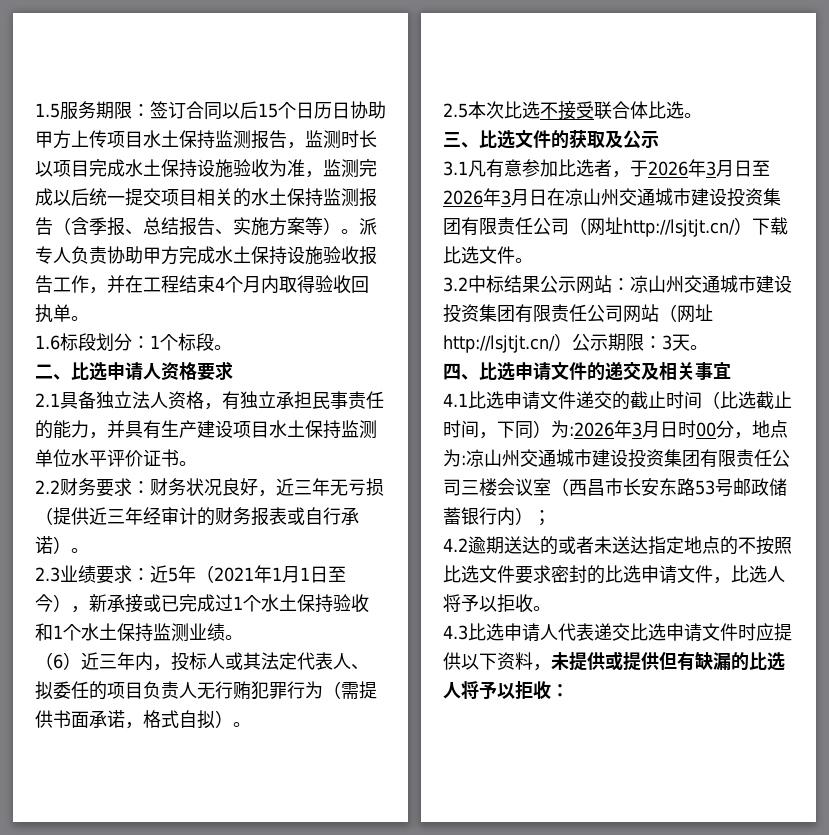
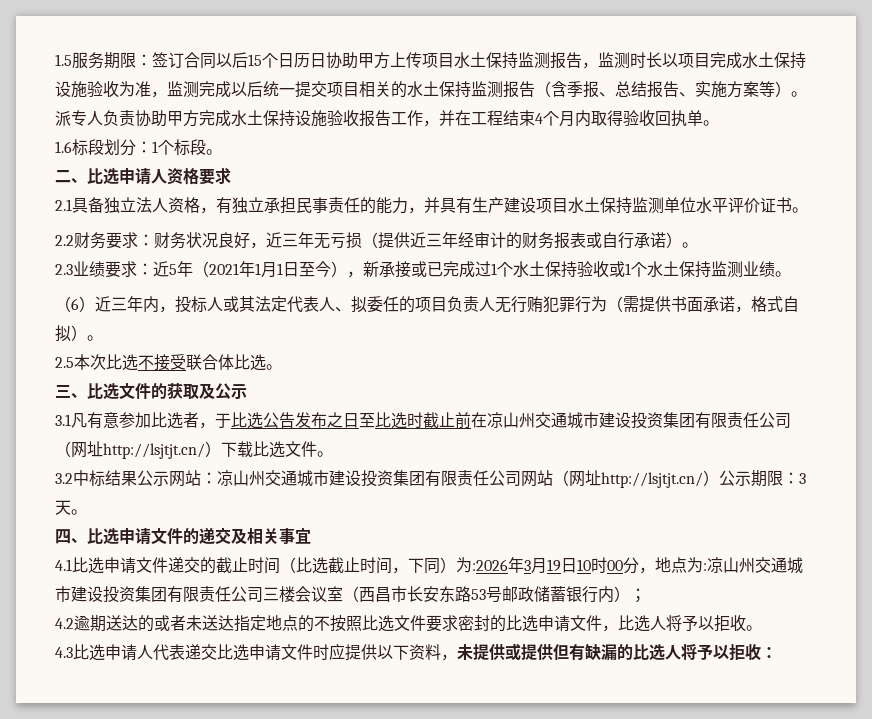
- 2.3业绩要求：近5年（2021年1月1日至今），新承接或已完成过1个水土保持验收和1个水土保持监测业绩。
+ 2.3业绩要求：近5年（2021年1月1日至今），新承接或已完成过1个水土保持验收或1个水土保持监测业绩。
- 3.1凡有意参加比选者，于2026年3月日至2026年3月日在凉山州交通城市建设投资集团有限责任公司（网址http://lsjtjt.cn/）下载比选文件。
+ 3.1凡有意参加比选者，于比选公告发布之日至比选时截止前在凉山州交通城市建设投资集团有限责任公司（网址http://lsjtjt.cn/）下载比选文件。
- 4.1比选申请文件递交的截止时间（比选截止时间，下同）为:2026年3月日时00分，地点为:凉山州交通城市建设投资集团有限责任公司三楼会议室（西昌市长安东路53号邮政储蓄银行内）；
+ 4.1比选申请文件递交的截止时间（比选截止时间，下同）为:2026年3月19日10时00分，地点为:凉山州交通城市建设投资集团有限责任公司三楼会议室（西昌市长安东路53号邮政储蓄银行内）；

